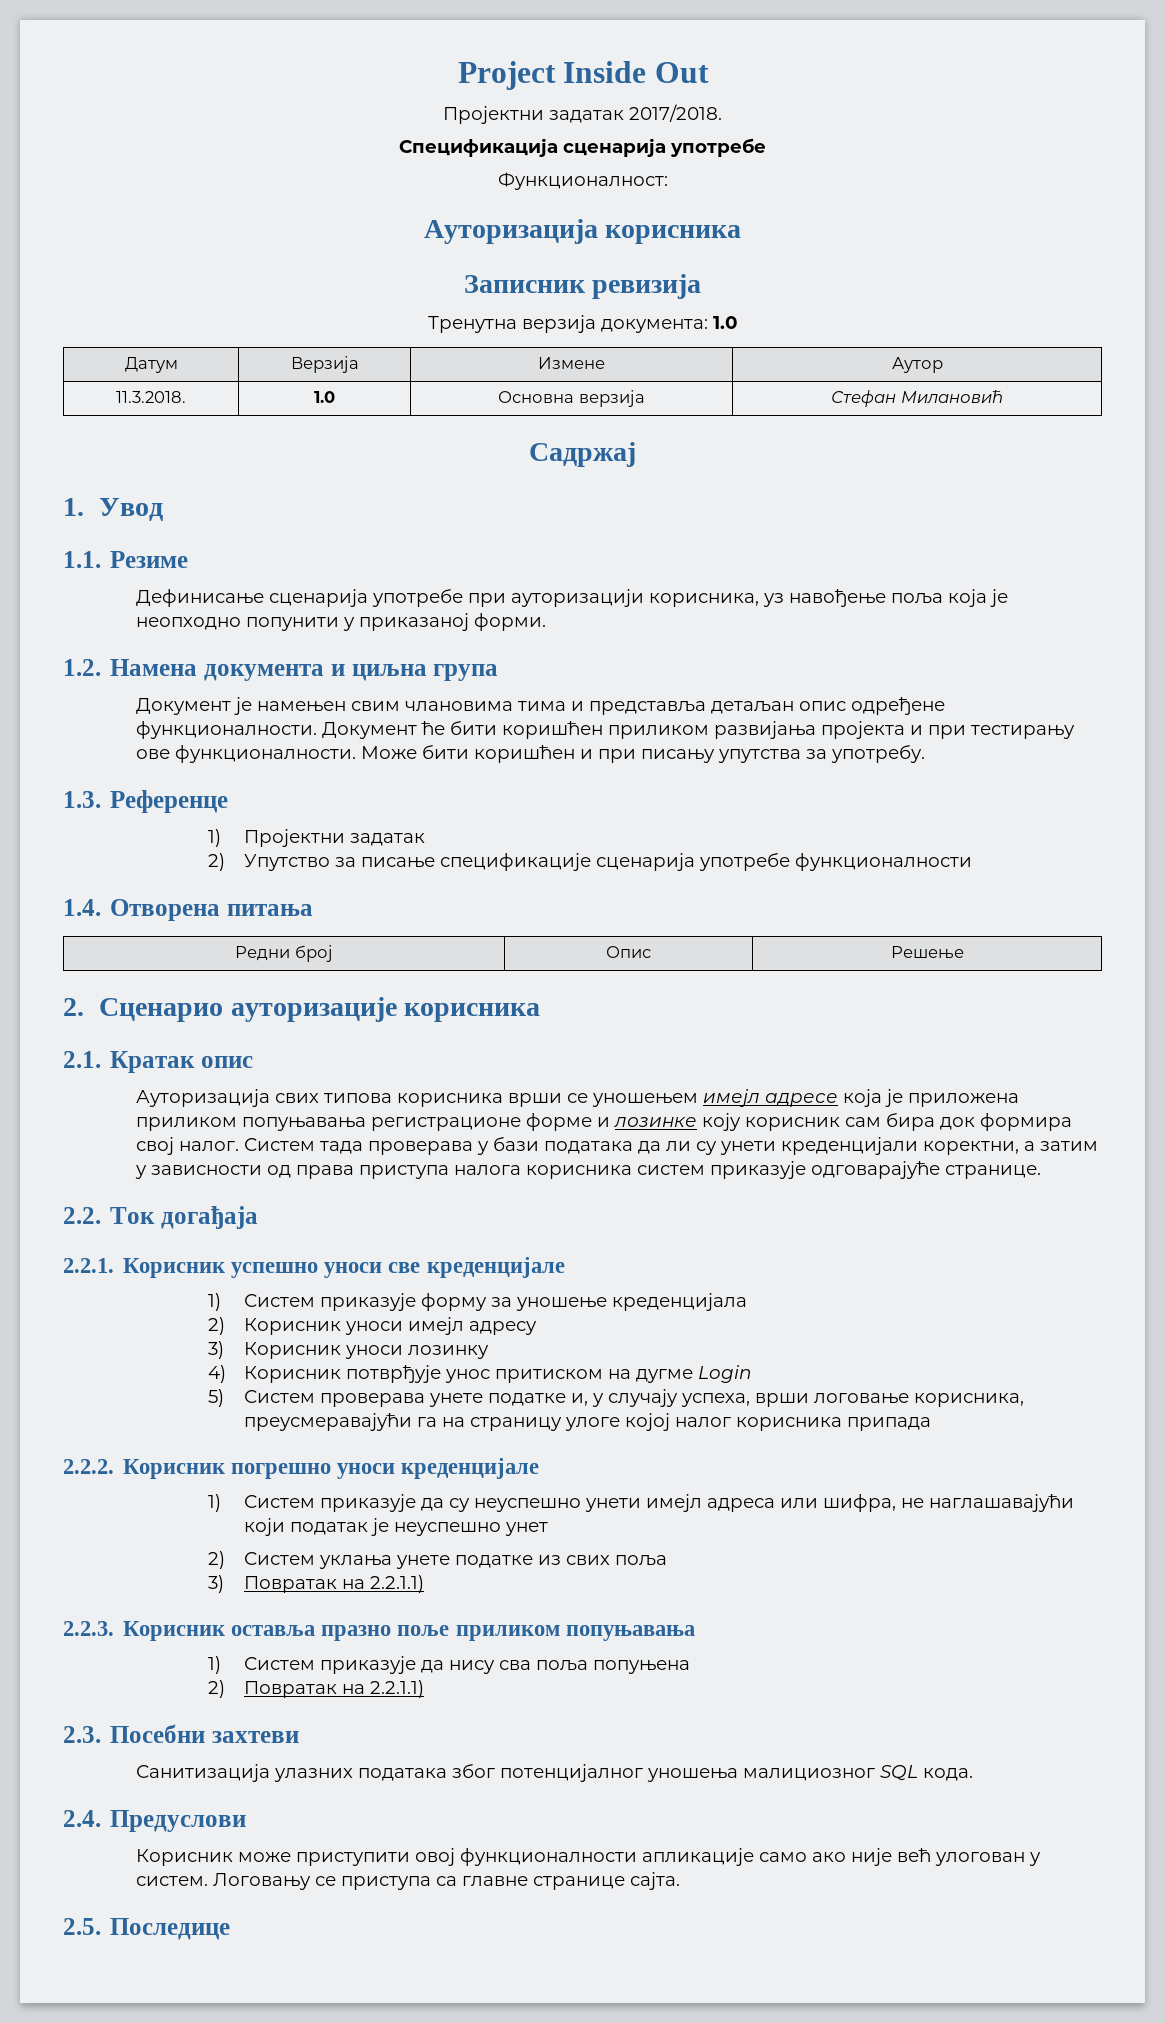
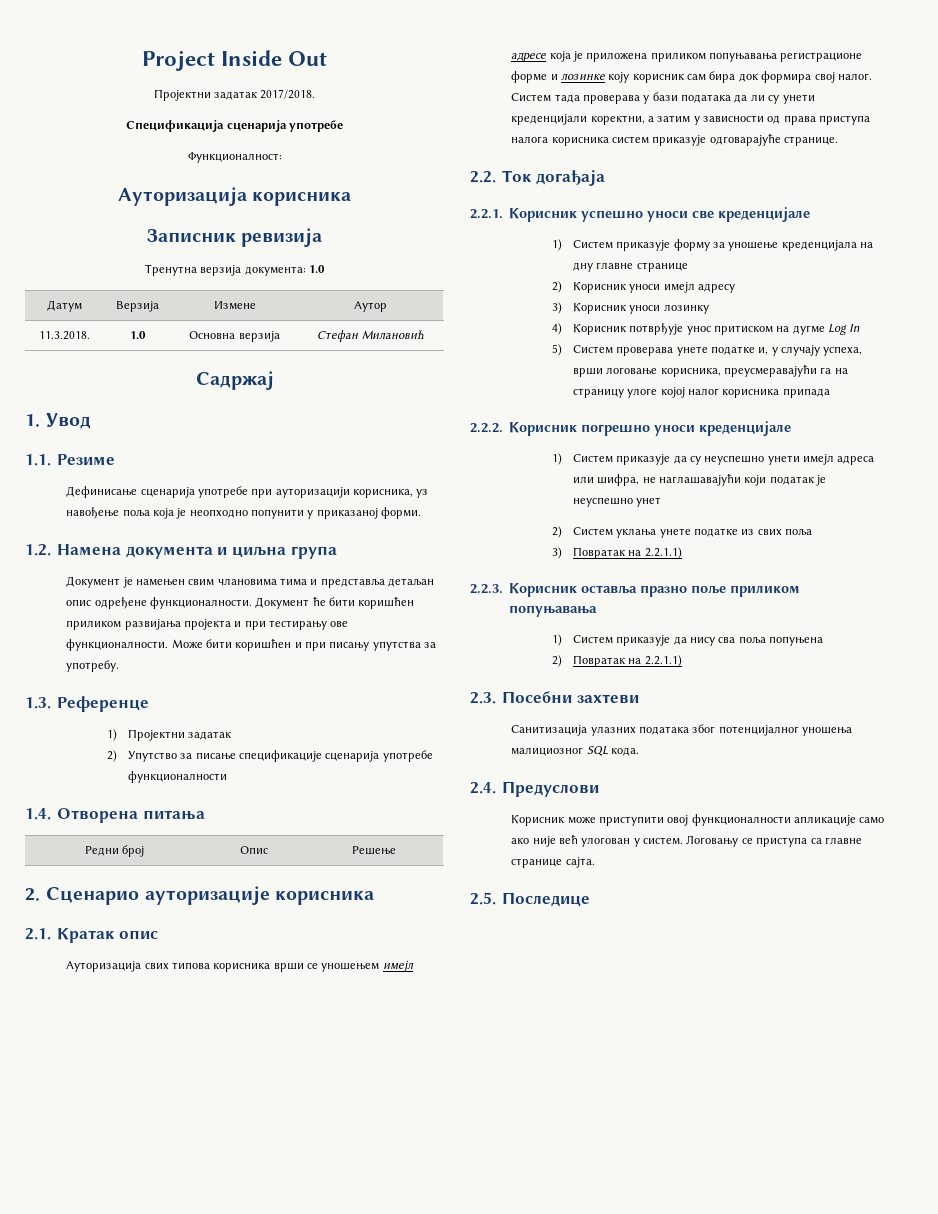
- 1) Систем приказује форму за уношење креденцијала
+ 1) Систем приказује форму за уношење креденцијала на дну главне странице
- 4) Корисник потврђује унос притиском на дугме Login
+ 4) Корисник потврђује унос притиском на дугме Log In

